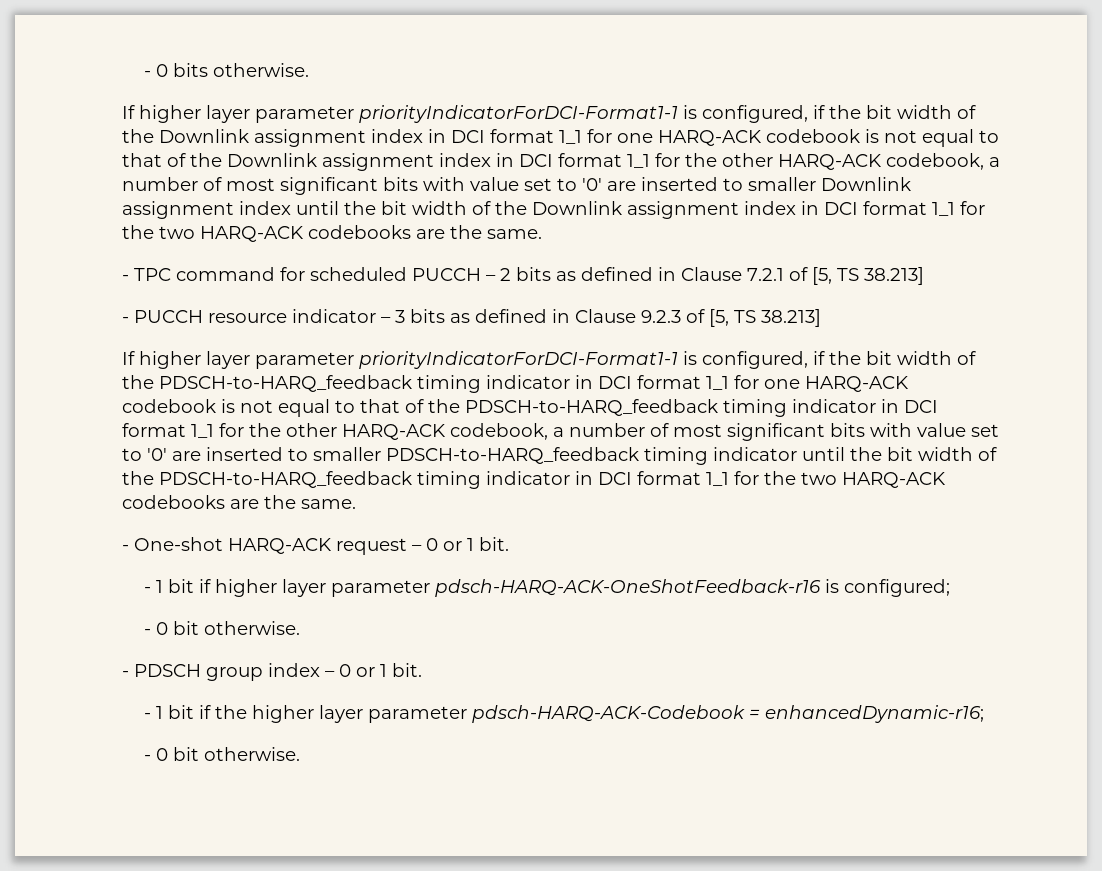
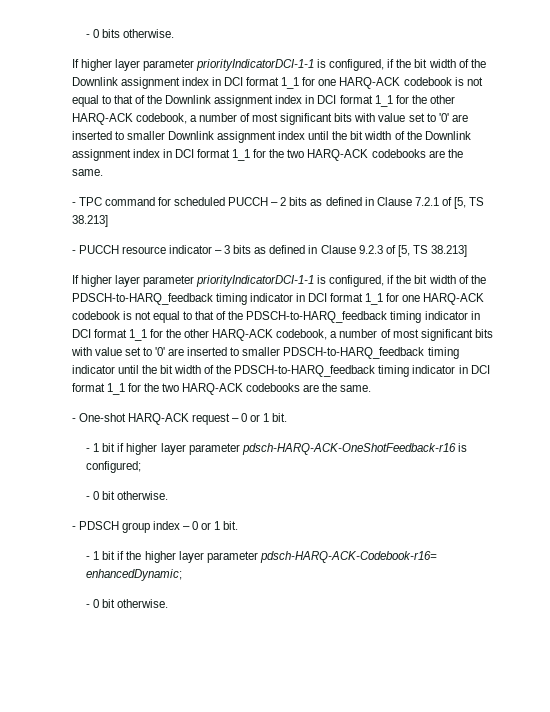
- If higher layer parameter priorityIndicatorForDCI-Format1-1 is configured, if the bit width of the Downlink assignment index in DCI format 1_1 for one HARQ-ACK codebook is not equal to that of the Downlink assignment index in DCI format 1_1 for the other HARQ-ACK codebook, a number of most significant bits with value set to '0' are inserted to smaller Downlink assignment index until the bit width of the Downlink assignment index in DCI format 1_1 for the two HARQ-ACK codebooks are the same.
+ If higher layer parameter priorityIndicatorDCI-1-1 is configured, if the bit width of the Downlink assignment index in DCI format 1_1 for one HARQ-ACK codebook is not equal to that of the Downlink assignment index in DCI format 1_1 for the other HARQ-ACK codebook, a number of most significant bits with value set to '0' are inserted to smaller Downlink assignment index until the bit width of the Downlink assignment index in DCI format 1_1 for the two HARQ-ACK codebooks are the same.
- If higher layer parameter priorityIndicatorForDCI-Format1-1 is configured, if the bit width of the PDSCH-to-HARQ_feedback timing indicator in DCI format 1_1 for one HARQ-ACK codebook is not equal to that of the PDSCH-to-HARQ_feedback timing indicator in DCI format 1_1 for the other HARQ-ACK codebook, a number of most significant bits with value set to '0' are inserted to smaller PDSCH-to-HARQ_feedback timing indicator until the bit width of the PDSCH-to-HARQ_feedback timing indicator in DCI format 1_1 for the two HARQ-ACK codebooks are the same.
+ If higher layer parameter priorityIndicatorDCI-1-1 is configured, if the bit width of the PDSCH-to-HARQ_feedback timing indicator in DCI format 1_1 for one HARQ-ACK codebook is not equal to that of the PDSCH-to-HARQ_feedback timing indicator in DCI format 1_1 for the other HARQ-ACK codebook, a number of most significant bits with value set to '0' are inserted to smaller PDSCH-to-HARQ_feedback timing indicator until the bit width of the PDSCH-to-HARQ_feedback timing indicator in DCI format 1_1 for the two HARQ-ACK codebooks are the same.
- - 1 bit if the higher layer parameter pdsch-HARQ-ACK-Codebook = enhancedDynamic-r16;
+ - 1 bit if the higher layer parameter pdsch-HARQ-ACK-Codebook-r16= enhancedDynamic;

